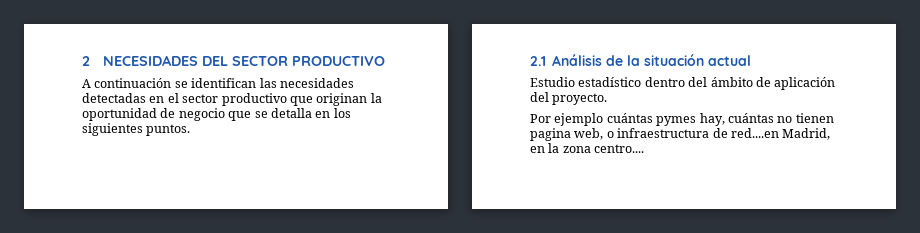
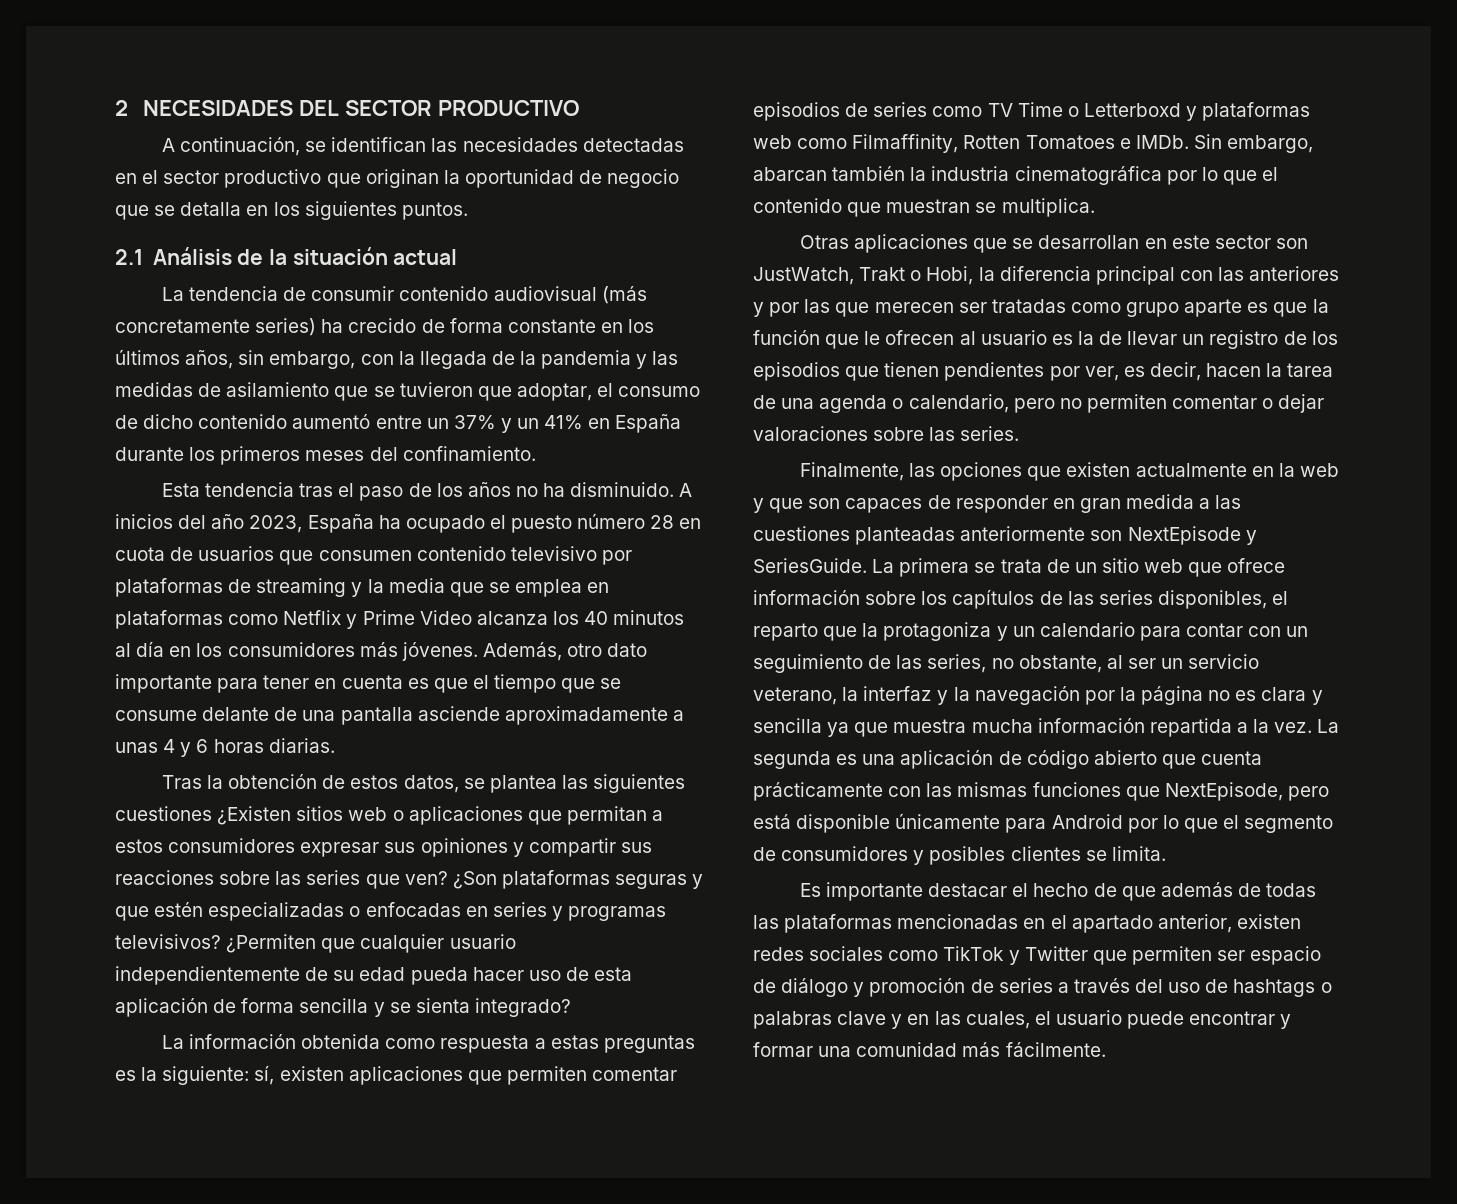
- A continuación se identifican las necesidades detectadas en el sector productivo que originan la oportunidad de negocio que se detalla en los siguientes puntos.
+ A continuación, se identifican las necesidades detectadas en el sector productivo que originan la oportunidad de negocio que se detalla en los siguientes puntos.
- Estudio estadístico dentro del ámbito de aplicación del proyecto.
- Por ejemplo cuántas pymes hay, cuántas no tienen pagina web, o infraestructura de red....en Madrid, en la zona centro....
+ La tendencia de consumir contenido audiovisual (más concretamente series) ha crecido de forma constante en los últimos años, sin embargo, con la llegada de la pandemia y las medidas de asilamiento que se tuvieron que adoptar, el consumo de dicho contenido aumentó entre un 37% y un 41% en España durante los primeros meses del confinamiento.
+ Esta tendencia tras el paso de los años no ha disminuido. A inicios del año 2023, España ha ocupado el puesto número 28 en cuota de usuarios que consumen contenido televisivo por plataformas de streaming y la media que se emplea en plataformas como Netflix y Prime Video alcanza los 40 minutos al día en los consumidores más jóvenes. Además, otro dato importante para tener en cuenta es que el tiempo que se consume delante de una pantalla asciende aproximadamente a unas 4 y 6 horas diarias.
+ Tras la obtención de estos datos, se plantea las siguientes cuestiones ¿Existen sitios web o aplicaciones que permitan a estos consumidores expresar sus opiniones y compartir sus reacciones sobre las series que ven? ¿Son plataformas seguras y que estén especializadas o enfocadas en series y programas televisivos? ¿Permiten que cualquier usuario independientemente de su edad pueda hacer uso de esta aplicación de forma sencilla y se sienta integrado?
+ La información obtenida como respuesta a estas preguntas es la siguiente: sí, existen aplicaciones que permiten comentar episodios de series como TV Time o Letterboxd y plataformas web como Filmaffinity, Rotten Tomatoes e IMDb. Sin embargo, abarcan también la industria cinematográfica por lo que el contenido que muestran se multiplica.
+ Otras aplicaciones que se desarrollan en este sector son JustWatch, Trakt o Hobi, la diferencia principal con las anteriores y por las que merecen ser tratadas como grupo aparte es que la función que le ofrecen al usuario es la de llevar un registro de los episodios que tienen pendientes por ver, es decir, hacen la tarea de una agenda o calendario, pero no permiten comentar o dejar valoraciones sobre las series.
+ Finalmente, las opciones que existen actualmente en la web y que son capaces de responder en gran medida a las cuestiones planteadas anteriormente son NextEpisode y SeriesGuide. La primera se trata de un sitio web que ofrece información sobre los capítulos de las series disponibles, el reparto que la protagoniza y un calendario para contar con un seguimiento de las series, no obstante, al ser un servicio veterano, la interfaz y la navegación por la página no es clara y sencilla ya que muestra mucha información repartida a la vez. La segunda es una aplicación de código abierto que cuenta prácticamente con las mismas funciones que NextEpisode, pero está disponible únicamente para Android por lo que el segmento de consumidores y posibles clientes se limita.
+ Es importante destacar el hecho de que además de todas las plataformas mencionadas en el apartado anterior, existen redes sociales como TikTok y Twitter que permiten ser espacio de diálogo y promoción de series a través del uso de hashtags o palabras clave y en las cuales, el usuario puede encontrar y formar una comunidad más fácilmente.

